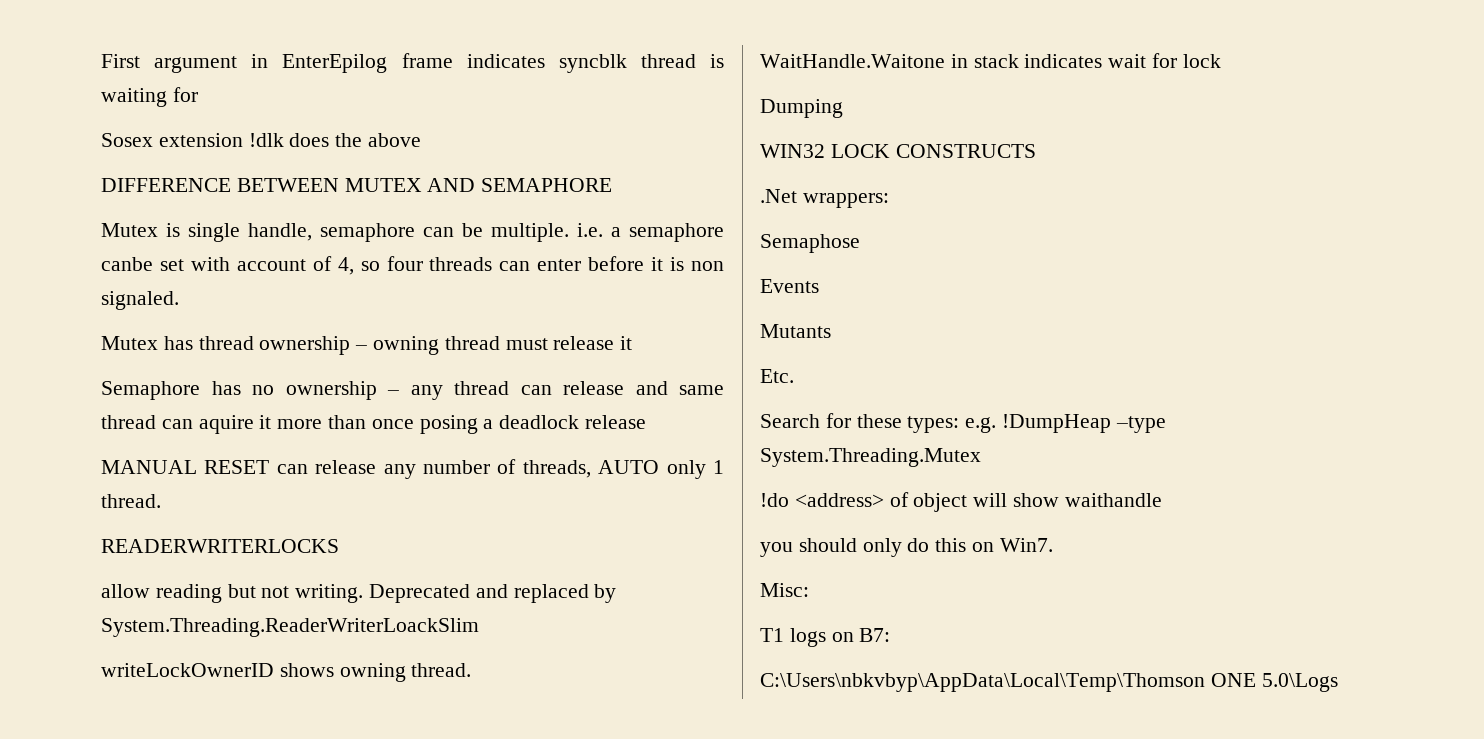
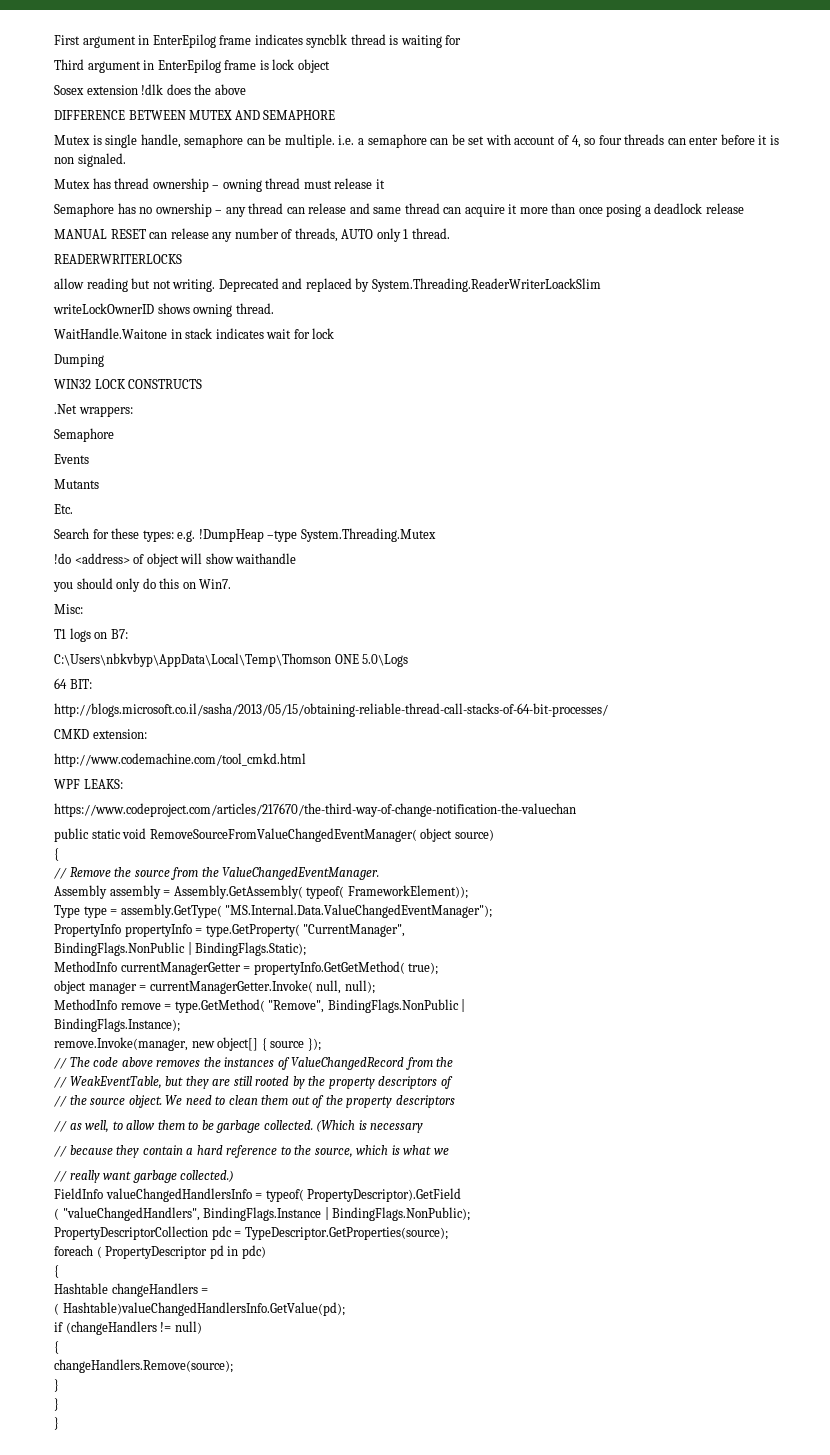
+ Third argument in EnterEpilog frame is lock object
- Mutex is single handle, semaphore can be multiple. i.e. a semaphore canbe set with account of 4, so four threads can enter before it is non signaled.
+ Mutex is single handle, semaphore can be multiple. i.e. a semaphore can be set with account of 4, so four threads can enter before it is non signaled.
- Semaphore has no ownership – any thread can release and same thread can aquire it more than once posing a deadlock release
+ Semaphore has no ownership – any thread can release and same thread can acquire it more than once posing a deadlock release
  .Net wrappers:
- Semaphose
+ Semaphore
+ 64 BIT:
+ http://blogs.microsoft.co.il/sasha/2013/05/15/obtaining-reliable-thread-call-stacks-of-64-bit-processes/
+ CMKD extension:
+ http://www.codemachine.com/tool_cmkd.html
+ WPF LEAKS:
+ https://www.codeproject.com/articles/217670/the-third-way-of-change-notification-the-valuechan
+ public static void RemoveSourceFromValueChangedEventManager( object source)
+ {
+ // Remove the source from the ValueChangedEventManager.
+ Assembly assembly = Assembly.GetAssembly( typeof( FrameworkElement));
+ Type type = assembly.GetType( "MS.Internal.Data.ValueChangedEventManager");
+ PropertyInfo propertyInfo = type.GetProperty( "CurrentManager",
+ BindingFlags.NonPublic | BindingFlags.Static);
+ MethodInfo currentManagerGetter = propertyInfo.GetGetMethod( true);
+ object manager = currentManagerGetter.Invoke( null, null);
+ MethodInfo remove = type.GetMethod( "Remove", BindingFlags.NonPublic |
+ BindingFlags.Instance);
+ remove.Invoke(manager, new object[] { source });
+ // The code above removes the instances of ValueChangedRecord from the
+ // WeakEventTable, but they are still rooted by the property descriptors of
+ // the source object. We need to clean them out of the property descriptors
+ // as well, to allow them to be garbage collected. (Which is necessary
+ // because they contain a hard reference to the source, which is what we
+ // really want garbage collected.)
+ FieldInfo valueChangedHandlersInfo = typeof( PropertyDescriptor).GetField
+ ( "valueChangedHandlers", BindingFlags.Instance | BindingFlags.NonPublic);
+ PropertyDescriptorCollection pdc = TypeDescriptor.GetProperties(source);
+ foreach ( PropertyDescriptor pd in pdc)
+ {
+ Hashtable changeHandlers =
+ ( Hashtable)valueChangedHandlersInfo.GetValue(pd);
+ if (changeHandlers != null)
+ {
+ changeHandlers.Remove(source);
+ }
+ }
+ }

